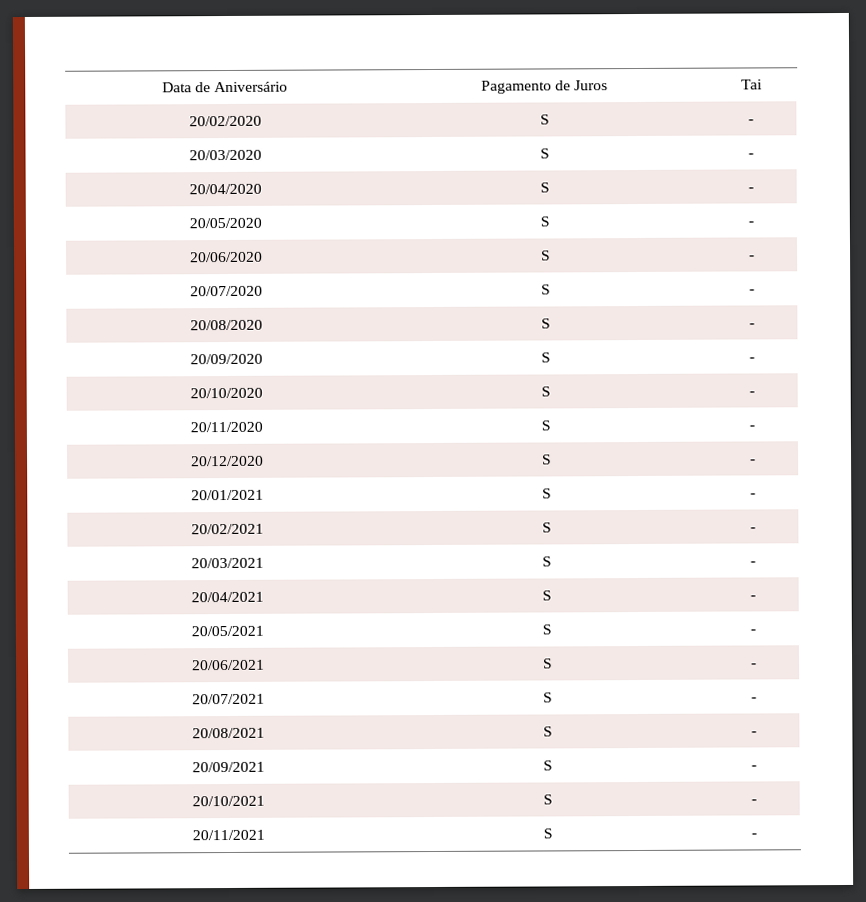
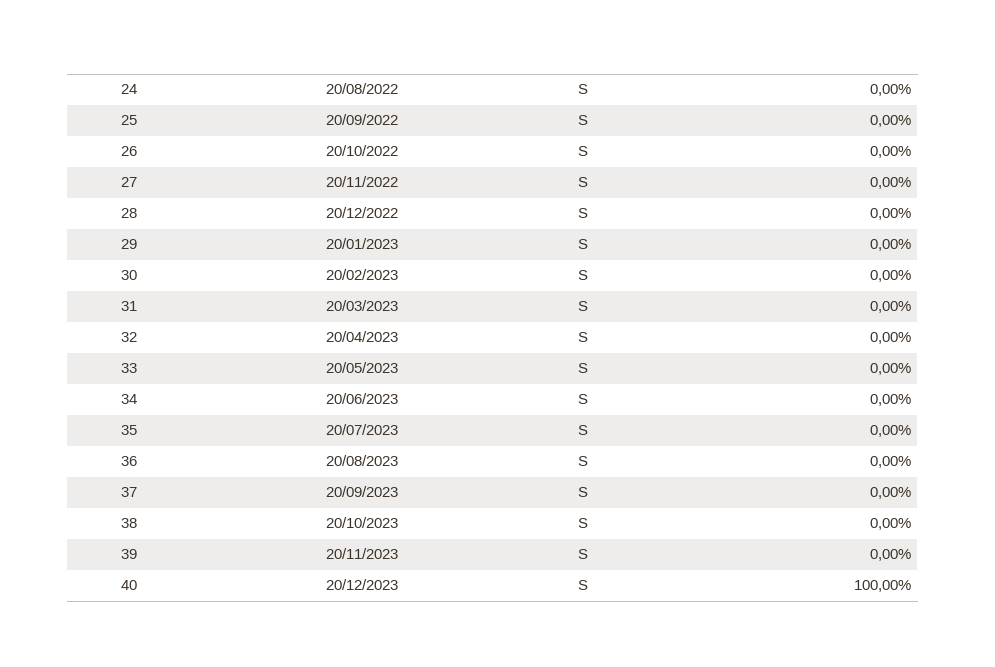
- Data de Aniversário | Pagamento de Juros | Tai
- 20/02/2020 | S | -
- 20/03/2020 | S | -
- 20/04/2020 | S | -
- 20/05/2020 | S | -
- 20/06/2020 | S | -
- 20/07/2020 | S | -
- 20/08/2020 | S | -
- 20/09/2020 | S | -
- 20/10/2020 | S | -
- 20/11/2020 | S | -
- 20/12/2020 | S | -
- 20/01/2021 | S | -
- 20/02/2021 | S | -
- 20/03/2021 | S | -
- 20/04/2021 | S | -
- 20/05/2021 | S | -
- 20/06/2021 | S | -
- 20/07/2021 | S | -
- 20/08/2021 | S | -
- 20/09/2021 | S | -
- 20/10/2021 | S | -
- 20/11/2021 | S | -
+ 24 | 20/08/2022 | S | 0,00%
+ 25 | 20/09/2022 | S | 0,00%
+ 26 | 20/10/2022 | S | 0,00%
+ 27 | 20/11/2022 | S | 0,00%
+ 28 | 20/12/2022 | S | 0,00%
+ 29 | 20/01/2023 | S | 0,00%
+ 30 | 20/02/2023 | S | 0,00%
+ 31 | 20/03/2023 | S | 0,00%
+ 32 | 20/04/2023 | S | 0,00%
+ 33 | 20/05/2023 | S | 0,00%
+ 34 | 20/06/2023 | S | 0,00%
+ 35 | 20/07/2023 | S | 0,00%
+ 36 | 20/08/2023 | S | 0,00%
+ 37 | 20/09/2023 | S | 0,00%
+ 38 | 20/10/2023 | S | 0,00%
+ 39 | 20/11/2023 | S | 0,00%
+ 40 | 20/12/2023 | S | 100,00%

